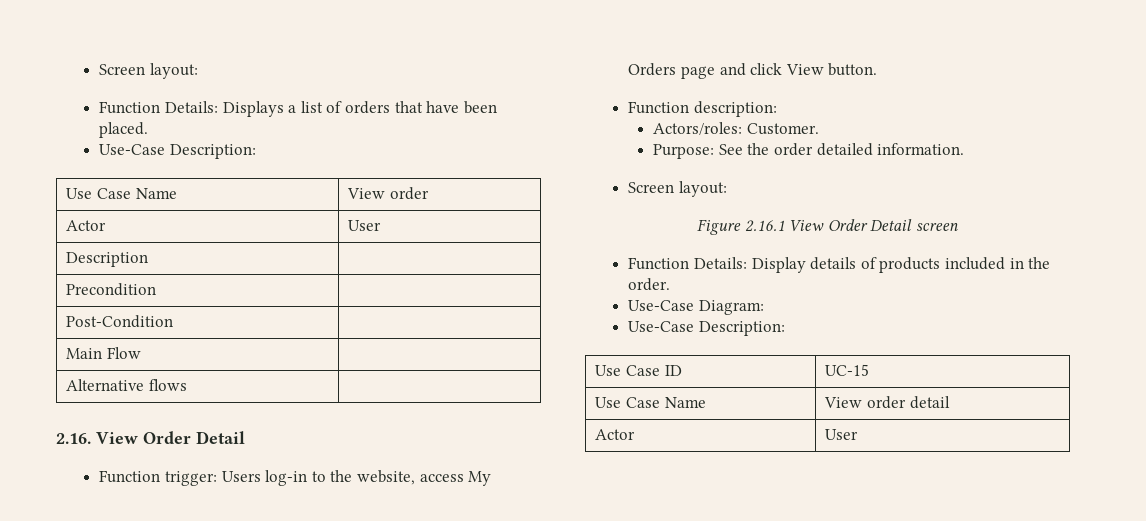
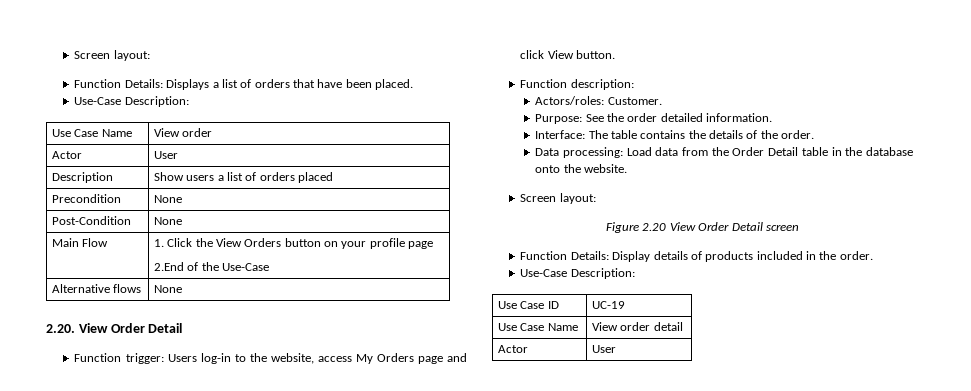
- Description |
+ Description | Show users a list of orders placed
- Precondition |
+ Precondition | None
- Post-Condition |
+ Post-Condition | None
- Main Flow |
+ Main Flow | 1. Click the View Orders button on your profile page
+ 2.End of the Use-Case
- Alternative flows |
- 2.16. View Order Detail
+ Alternative flows | None
+ 2.20. View Order Detail
+ Interface: The table contains the details of the order.
+ Data processing: Load data from the Order Detail table in the database onto the website.
- Figure 2.16.1 View Order Detail screen
+ Figure 2.20 View Order Detail screen
- Use-Case Diagram:
- Use Case ID | UC-15
+ Use Case ID | UC-19

